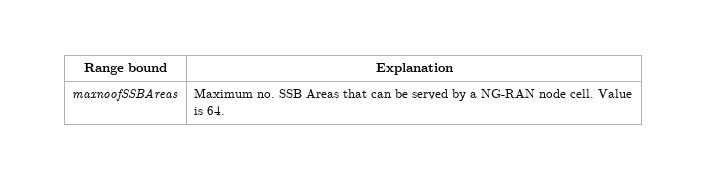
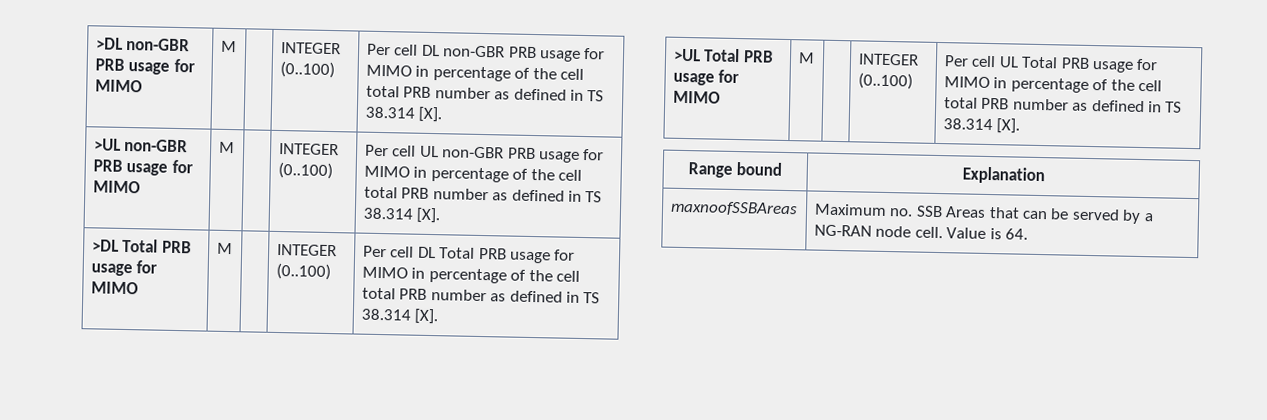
+ >DL non-GBR PRB usage for MIMO | M | | INTEGER (0..100) | Per cell DL non-GBR PRB usage for MIMO in percentage of the cell total PRB number as defined in TS 38.314 [X].
+ >UL non-GBR PRB usage for MIMO | M | | INTEGER (0..100) | Per cell UL non-GBR PRB usage for MIMO in percentage of the cell total PRB number as defined in TS 38.314 [X].
+ >DL Total PRB usage for MIMO | M | | INTEGER (0..100) | Per cell DL Total PRB usage for MIMO in percentage of the cell total PRB number as defined in TS 38.314 [X].
+ >UL Total PRB usage for MIMO | M | | INTEGER (0..100) | Per cell UL Total PRB usage for MIMO in percentage of the cell total PRB number as defined in TS 38.314 [X].

